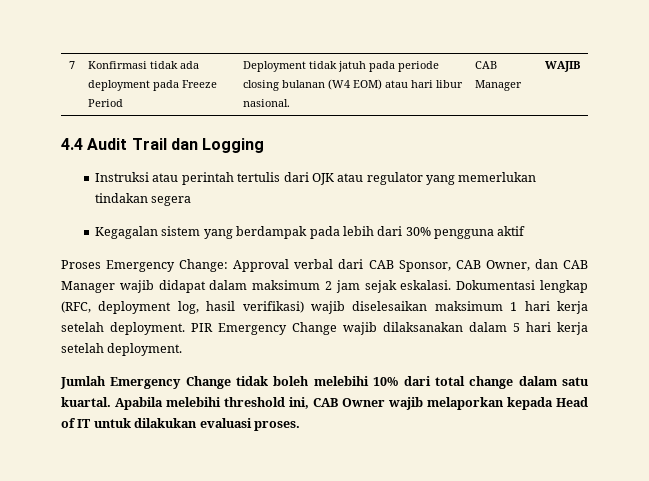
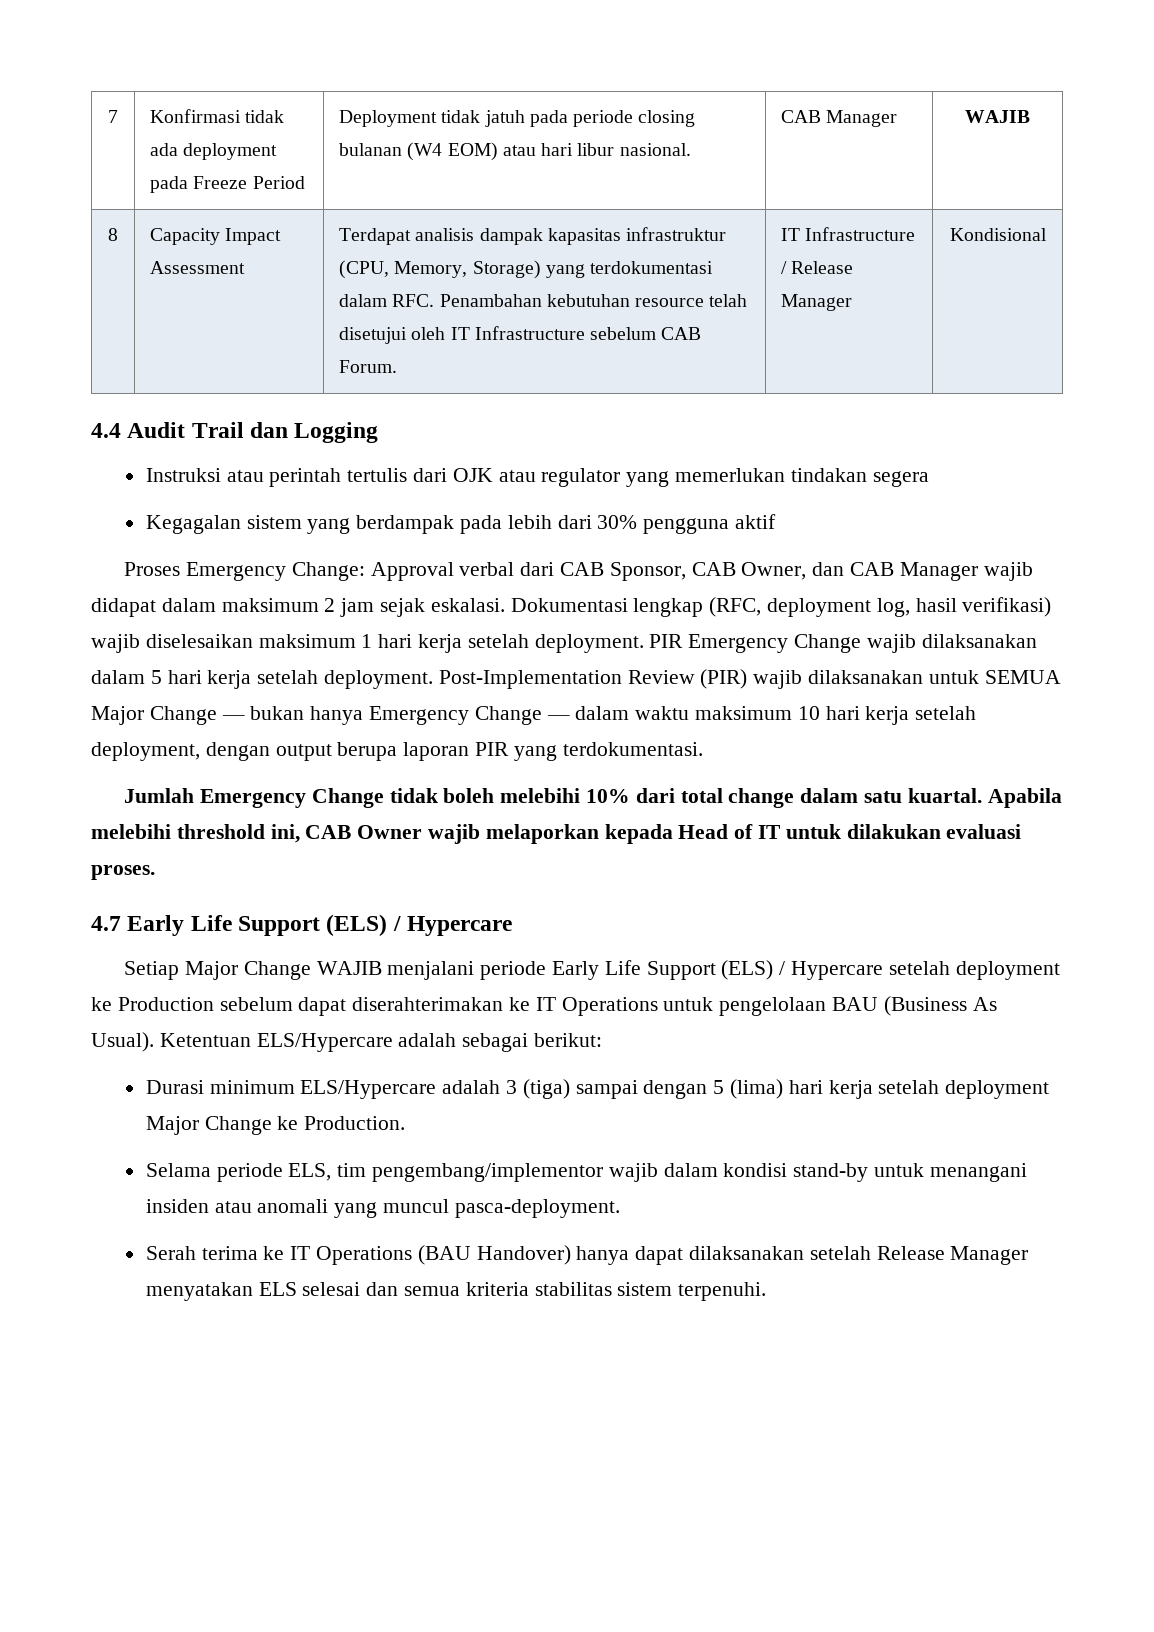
+ 8 | Capacity Impact Assessment | Terdapat analisis dampak kapasitas infrastruktur (CPU, Memory, Storage) yang terdokumentasi dalam RFC. Penambahan kebutuhan resource telah disetujui oleh IT Infrastructure sebelum CAB Forum. | IT Infrastructure / Release Manager | Kondisional
+ Post-Implementation Review (PIR) wajib dilaksanakan untuk SEMUA Major Change — bukan hanya Emergency Change — dalam waktu maksimum 10 hari kerja setelah deployment, dengan output berupa laporan PIR yang terdokumentasi.
+ 4.7 Early Life Support (ELS) / Hypercare
+ Setiap Major Change WAJIB menjalani periode Early Life Support (ELS) / Hypercare setelah deployment ke Production sebelum dapat diserahterimakan ke IT Operations untuk pengelolaan BAU (Business As Usual). Ketentuan ELS/Hypercare adalah sebagai berikut:
+ Durasi minimum ELS/Hypercare adalah 3 (tiga) sampai dengan 5 (lima) hari kerja setelah deployment Major Change ke Production.
+ Selama periode ELS, tim pengembang/implementor wajib dalam kondisi stand-by untuk menangani insiden atau anomali yang muncul pasca-deployment.
+ Serah terima ke IT Operations (BAU Handover) hanya dapat dilaksanakan setelah Release Manager menyatakan ELS selesai dan semua kriteria stabilitas sistem terpenuhi.

